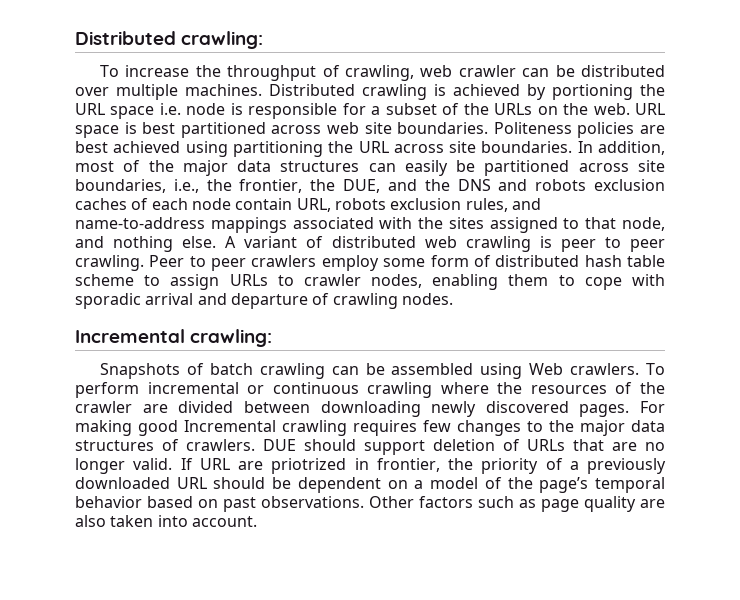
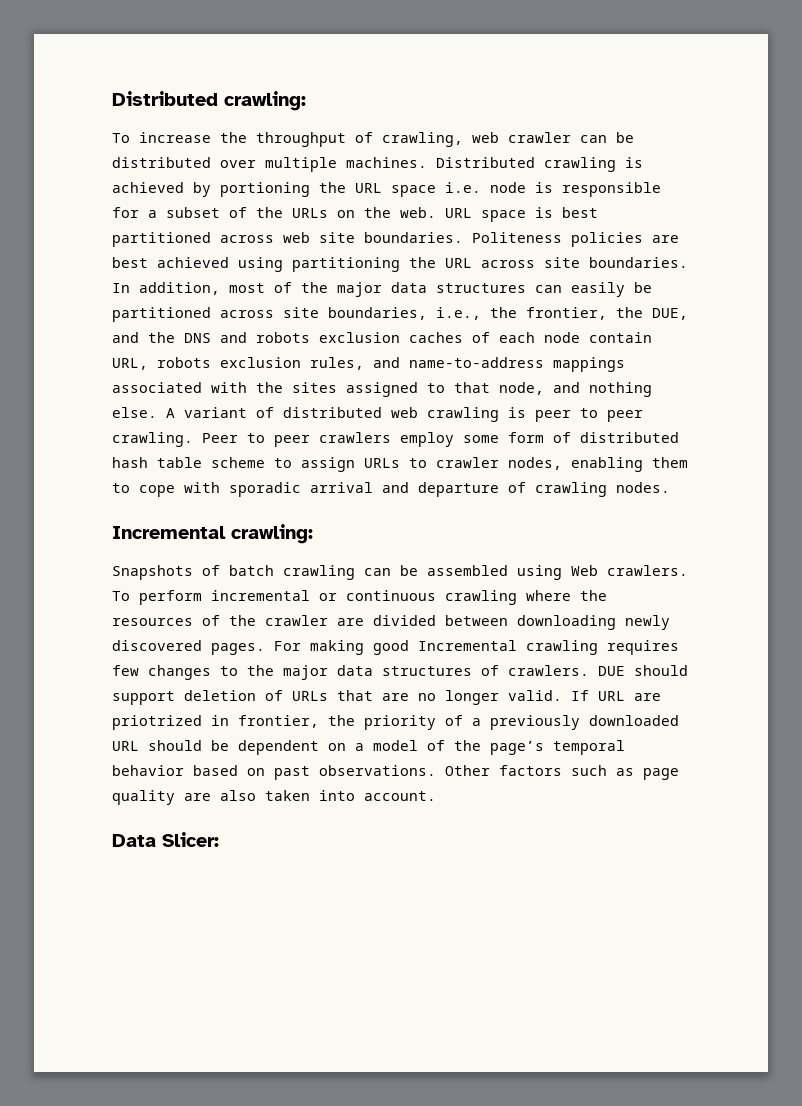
+ Data Slicer:

